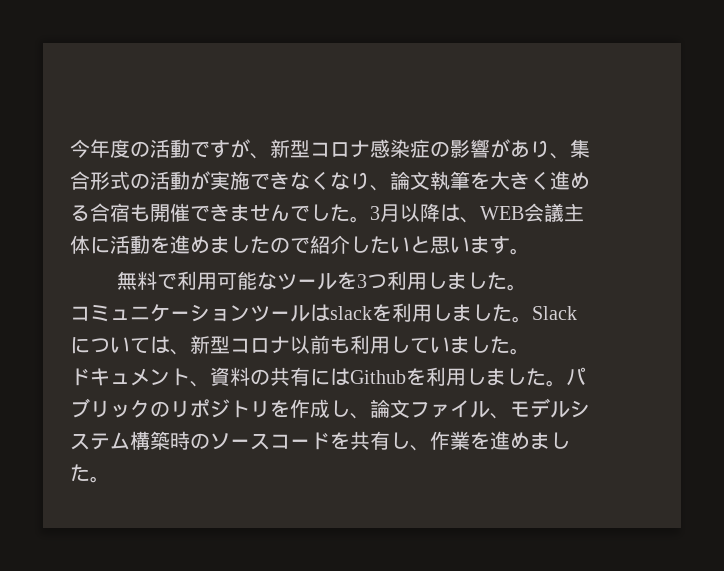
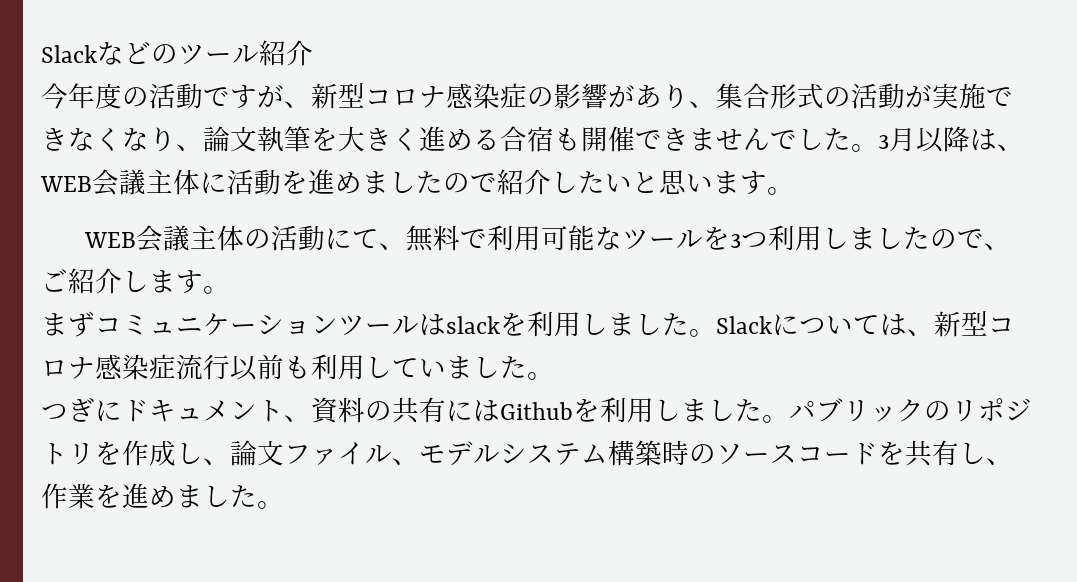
+ Slackなどのツール紹介
- 無料で利用可能なツールを3つ利用しました。
- コミュニケーションツールはslackを利用しました。
+ WEB会議主体の活動にて、無料で利用可能なツールを3つ利用しましたので、ご紹介します。
+ まずコミュニケーションツールはslackを利用しました。
- Slackについては、新型コロナ以前も利用していました。
+ Slackについては、新型コロナ感染症流行以前も利用していました。
- ドキュメント、資料の共有にはGithubを利用しました。
+ つぎにドキュメント、資料の共有にはGithubを利用しました。

